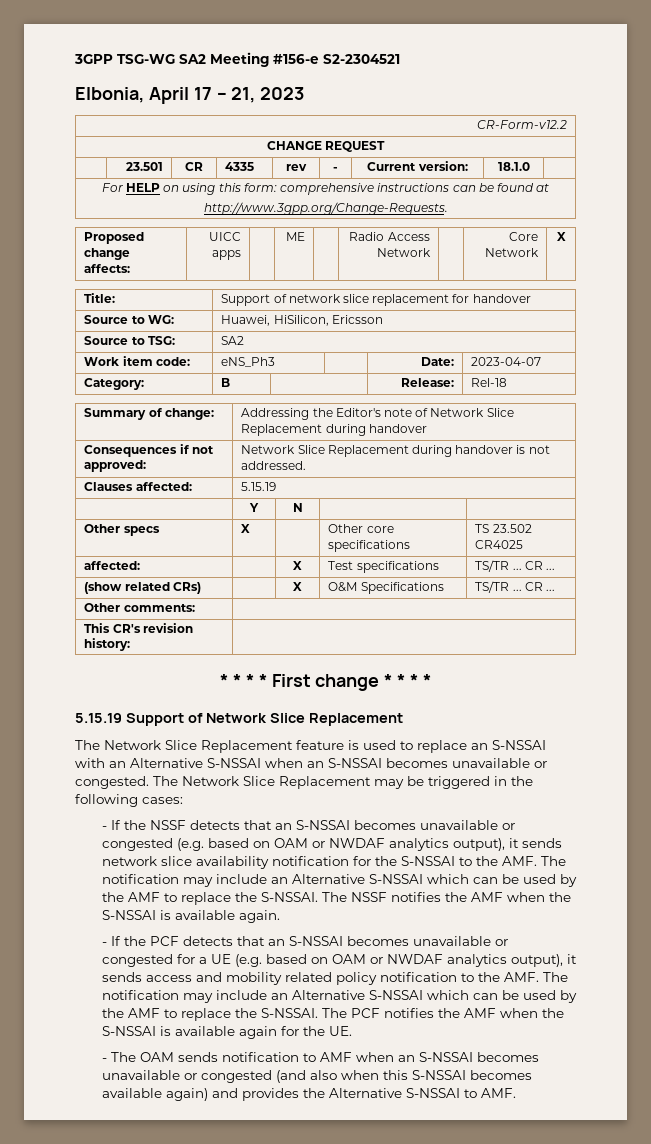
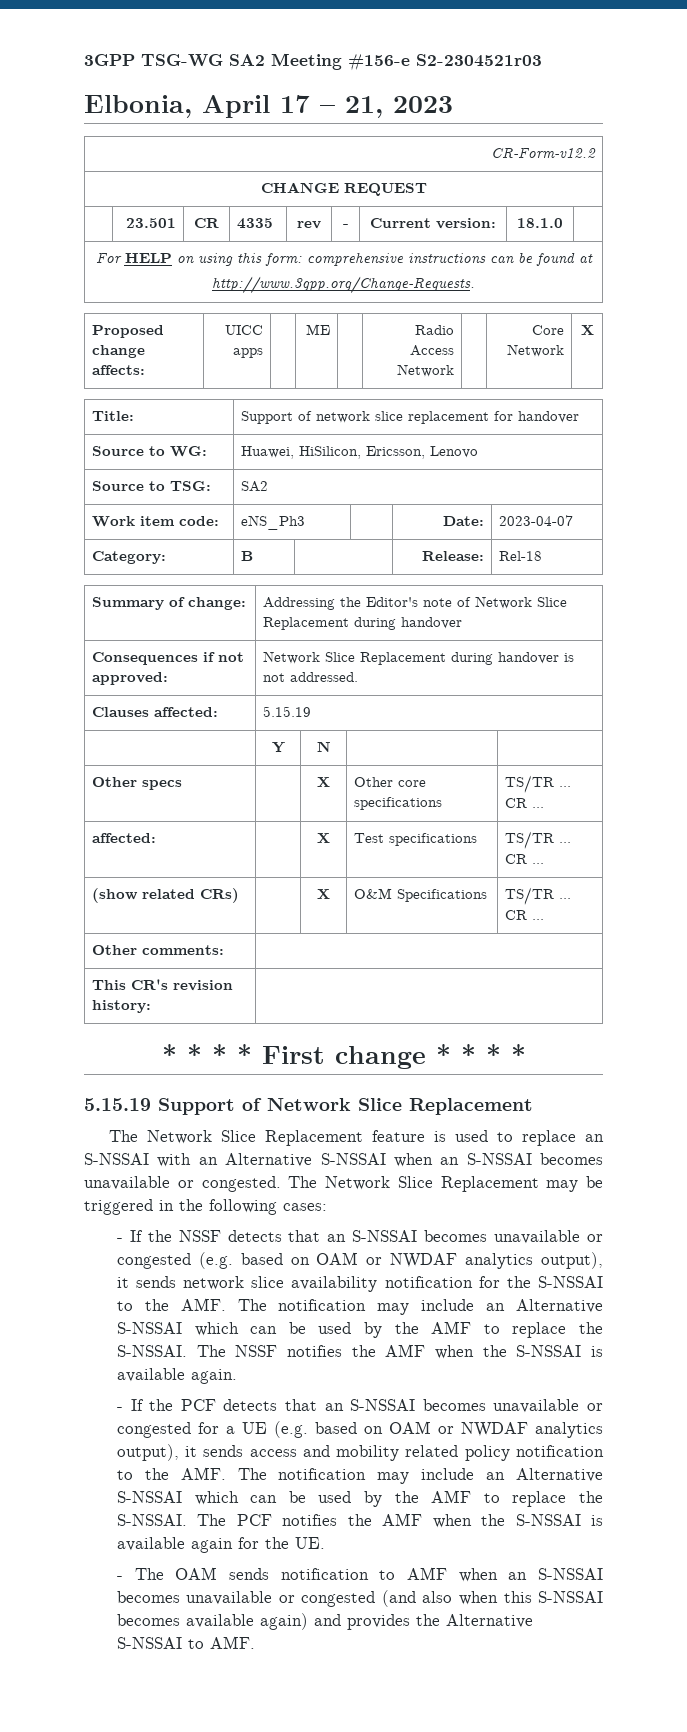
- 3GPP TSG-WG SA2 Meeting #156-e S2-2304521
+ 3GPP TSG-WG SA2 Meeting #156-e S2-2304521r03
- Source to WG: | Huawei, HiSilicon, Ericsson
+ Source to WG: | Huawei, HiSilicon, Ericsson, Lenovo
- Other specs | X | | Other core specifications | TS 23.502 CR4025
+ Other specs | | X | Other core specifications | TS/TR ... CR ...

